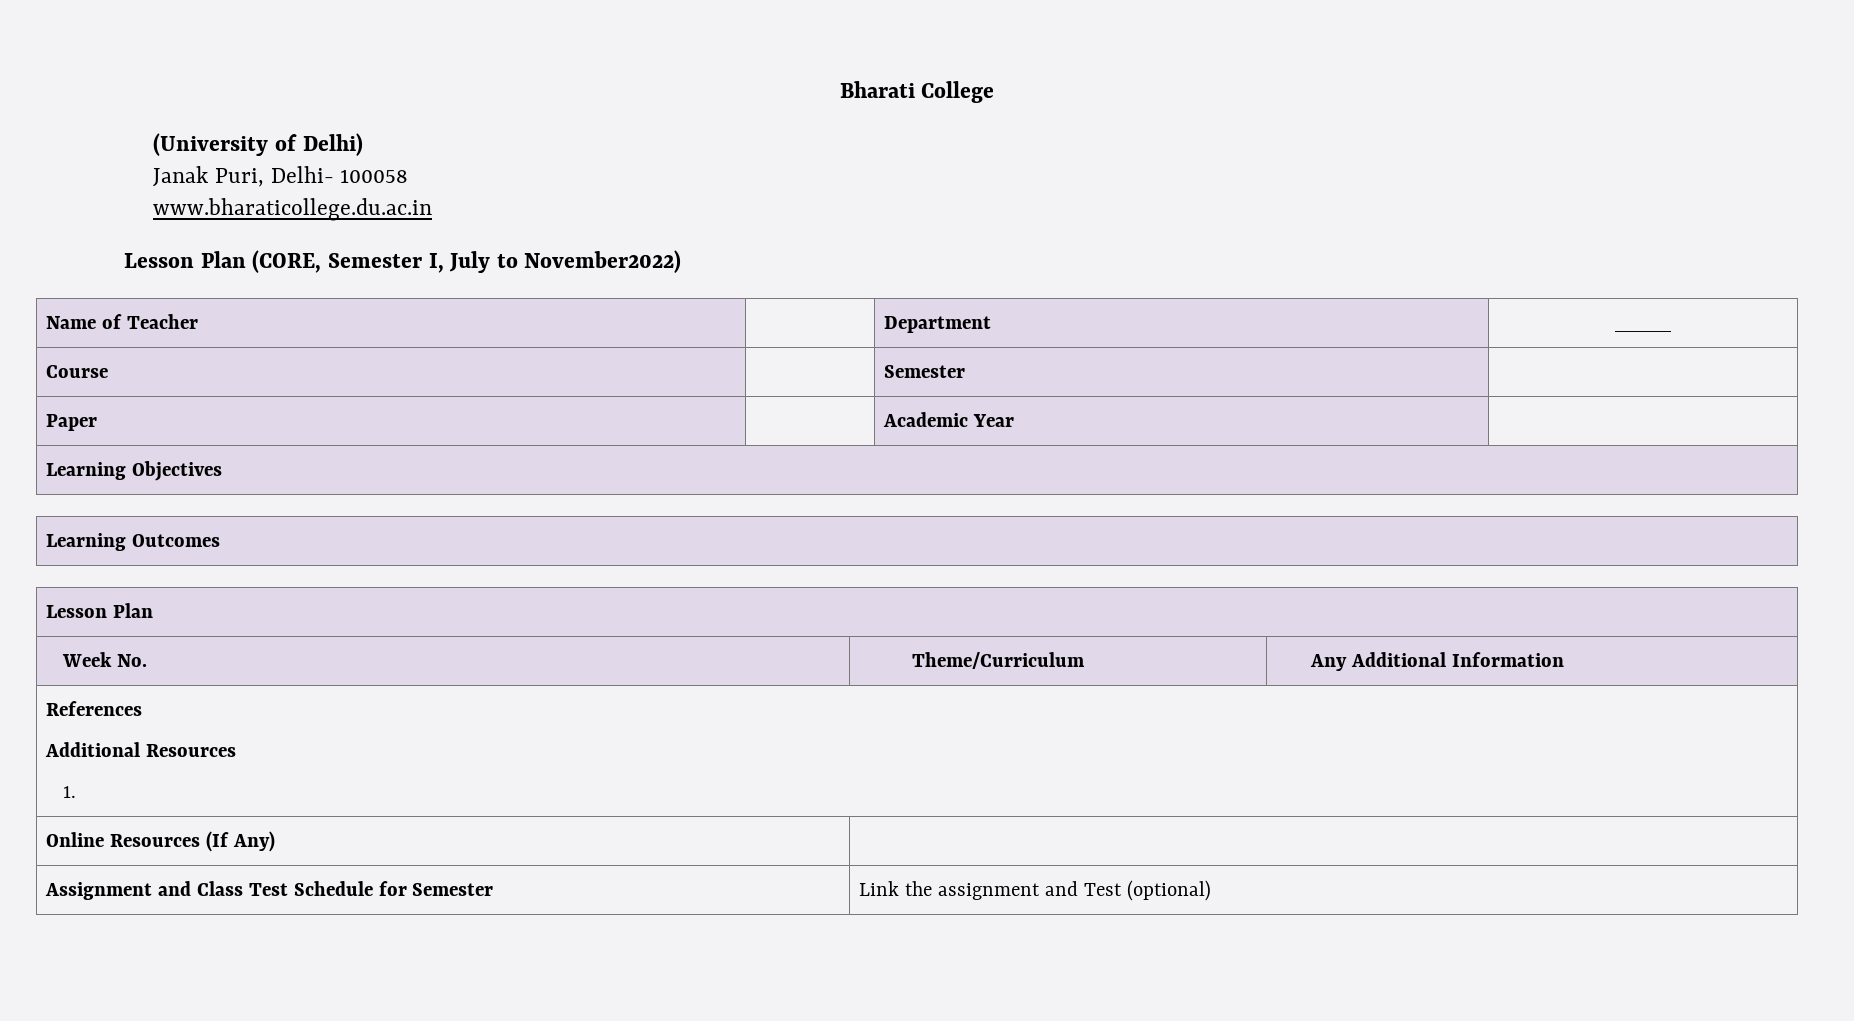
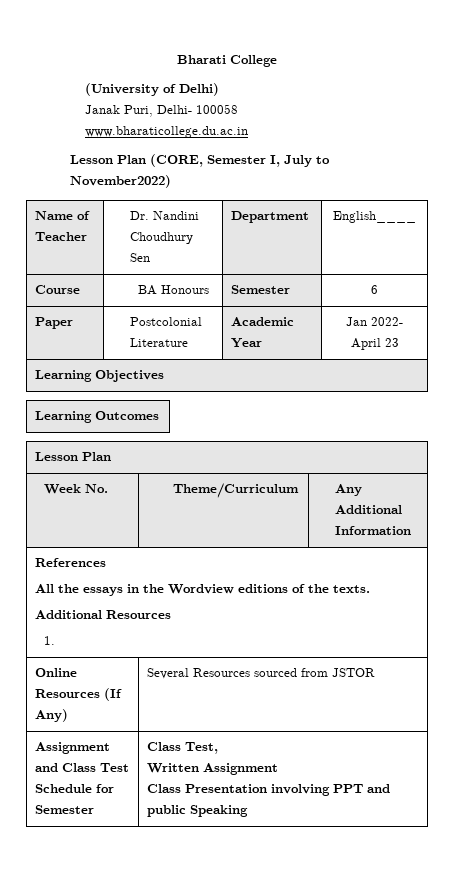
- Name of Teacher | | Department | ____
+ Name of Teacher | Dr. Nandini Choudhury Sen | Department | English____
- Course | | Semester |
+ Course | BA Honours | Semester | 6
- Paper | | Academic Year |
+ Paper | Postcolonial Literature | Academic Year | Jan 2022- April 23
  References
+ All the essays in the Wordview editions of the texts.
- Online Resources (If Any) |
+ Online Resources (If Any) | Several Resources sourced from JSTOR
- Assignment and Class Test Schedule for Semester | Link the assignment and Test (optional)
+ Assignment and Class Test Schedule for Semester | Class Test,
+ Written Assignment
+ Class Presentation involving PPT and public Speaking

